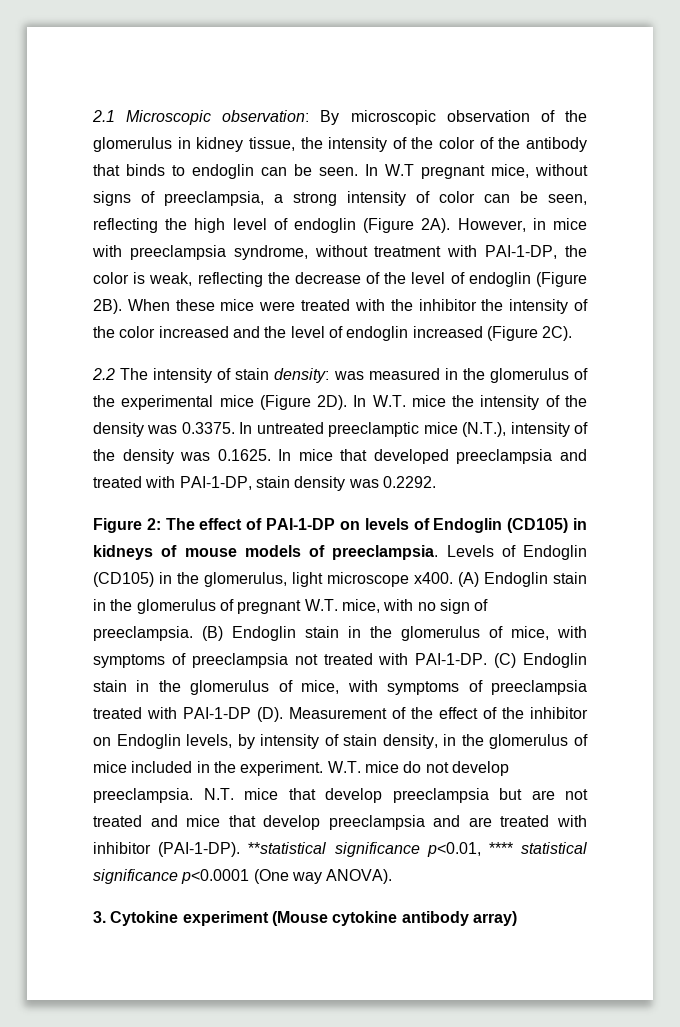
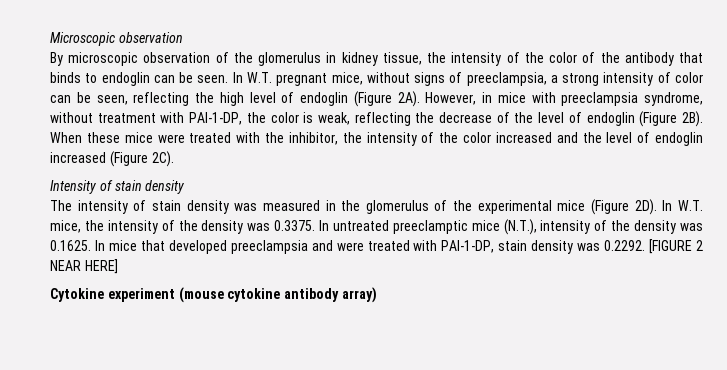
- 2.1 Microscopic observation: By microscopic observation of the glomerulus in kidney tissue, the intensity of the color of the antibody that binds to endoglin can be seen.
+ Microscopic observation
+ By microscopic observation of the glomerulus in kidney tissue, the intensity of the color of the antibody that binds to endoglin can be seen.
- In W.T pregnant mice, without signs of preeclampsia, a strong intensity of color can be seen, reflecting the high level of endoglin (Figure 2A).
+ In W.T. pregnant mice, without signs of preeclampsia, a strong intensity of color can be seen, reflecting the high level of endoglin (Figure 2A).
- When these mice were treated with the inhibitor the intensity of the color increased and the level of endoglin increased (Figure 2C).
+ When these mice were treated with the inhibitor, the intensity of the color increased and the level of endoglin increased (Figure 2C).
- 2.2 The intensity of stain density: was measured in the glomerulus of the experimental mice (Figure 2D).
+ Intensity of stain density
+ The intensity of stain density was measured in the glomerulus of the experimental mice (Figure 2D).
- In W.T. mice the intensity of the density was 0.3375. In untreated preeclamptic mice (N.T.), intensity of the density was 0.1625. In mice that developed preeclampsia and treated with PAI-1-DP, stain density was 0.2292.
- Figure 2: The effect of PAI-1-DP on levels of Endoglin (CD105) in kidneys of mouse models of preeclampsia. Levels of Endoglin (CD105) in the glomerulus, light microscope x400. (A) Endoglin stain in the glomerulus of pregnant W.T. mice, with no sign of preeclampsia. (B) Endoglin stain in the glomerulus of mice, with symptoms of preeclampsia not treated with PAI-1-DP. (C) Endoglin stain in the glomerulus of mice, with symptoms of preeclampsia treated with PAI-1-DP (D). Measurement of the effect of the inhibitor on Endoglin levels, by intensity of stain density, in the glomerulus of mice included in the experiment. W.T. mice do not develop preeclampsia. N.T. mice that develop preeclampsia but are not treated and mice that develop preeclampsia and are treated with inhibitor (PAI-1-DP). **statistical significance p<0.01, **** statistical significance p<0.0001 (One way ANOVA).
- 3. Cytokine experiment (Mouse cytokine antibody array)
+ In W.T. mice, the intensity of the density was 0.3375. In untreated preeclamptic mice (N.T.), intensity of the density was 0.1625. In mice that developed preeclampsia and were treated with PAI-1-DP, stain density was 0.2292. [FIGURE 2 NEAR HERE]
+ Cytokine experiment (mouse cytokine antibody array)

